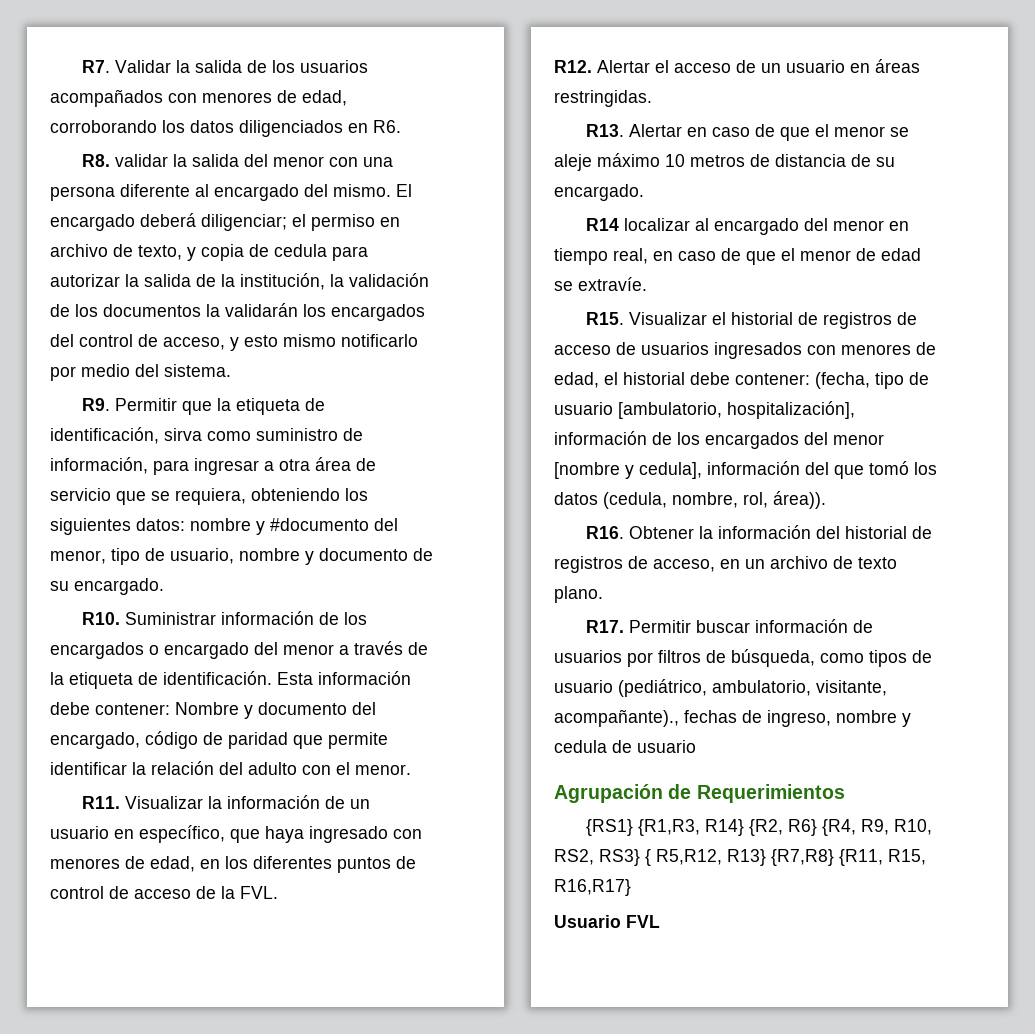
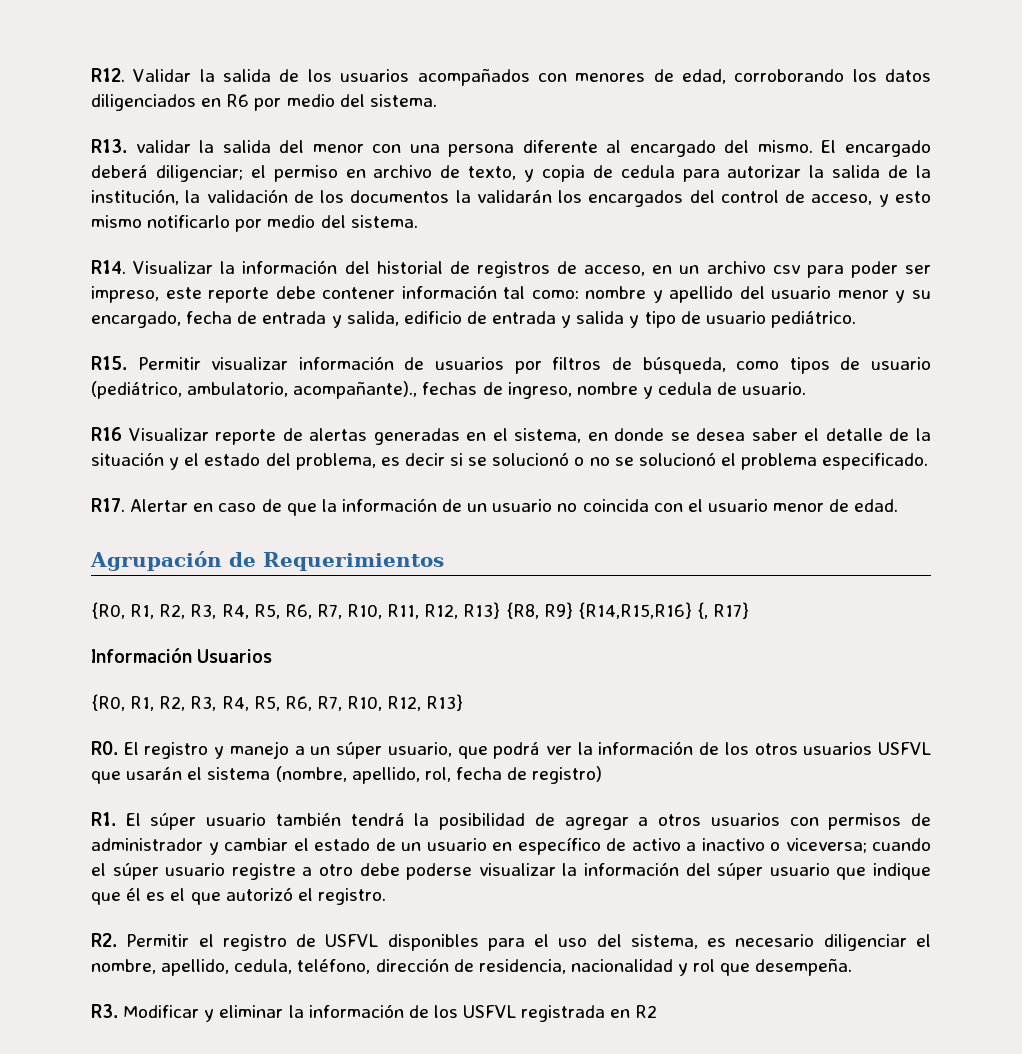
- R7. Validar la salida de los usuarios acompañados con menores de edad, corroborando los datos diligenciados en R6.
- R8. validar la salida del menor con una persona diferente al encargado del mismo.
+ R12. Validar la salida de los usuarios acompañados con menores de edad, corroborando los datos diligenciados en R6 por medio del sistema.
+ R13. validar la salida del menor con una persona diferente al encargado del mismo.
- R9. Permitir que la etiqueta de identificación, sirva como suministro de información, para ingresar a otra área de servicio que se requiera, obteniendo los siguientes datos: nombre y #documento del menor, tipo de usuario, nombre y documento de su encargado.
- R10. Suministrar información de los encargados o encargado del menor a través de la etiqueta de identificación. Esta información debe contener: Nombre y documento del encargado, código de paridad que permite identificar la relación del adulto con el menor.
- R11. Visualizar la información de un usuario en específico, que haya ingresado con menores de edad, en los diferentes puntos de control de acceso de la FVL.
- R12. Alertar el acceso de un usuario en áreas restringidas.
- R13. Alertar en caso de que el menor se aleje máximo 10 metros de distancia de su encargado.
- R14 localizar al encargado del menor en tiempo real, en caso de que el menor de edad se extravíe.
- R15. Visualizar el historial de registros de acceso de usuarios ingresados con menores de edad, el historial debe contener: (fecha, tipo de usuario [ambulatorio, hospitalización], información de los encargados del menor [nombre y cedula], información del que tomó los datos (cedula, nombre, rol, área)).
- R16. Obtener la información del historial de registros de acceso, en un archivo de texto plano.
- R17. Permitir buscar información de usuarios por filtros de búsqueda, como tipos de usuario (pediátrico, ambulatorio, visitante, acompañante)., fechas de ingreso, nombre y cedula de usuario
+ R14. Visualizar la información del historial de registros de acceso, en un archivo csv para poder ser impreso, este reporte debe contener información tal como: nombre y apellido del usuario menor y su encargado, fecha de entrada y salida, edificio de entrada y salida y tipo de usuario pediátrico.
+ R15. Permitir visualizar información de usuarios por filtros de búsqueda, como tipos de usuario (pediátrico, ambulatorio, acompañante)., fechas de ingreso, nombre y cedula de usuario.
+ R16 Visualizar reporte de alertas generadas en el sistema, en donde se desea saber el detalle de la situación y el estado del problema, es decir si se solucionó o no se solucionó el problema especificado.
+ R17. Alertar en caso de que la información de un usuario no coincida con el usuario menor de edad.
  Agrupación de Requerimientos
- {RS1} {R1,R3, R14} {R2, R6} {R4, R9, R10, RS2, RS3} { R5,R12, R13} {R7,R8} {R11, R15, R16,R17}
- Usuario FVL
+ {R0, R1, R2, R3, R4, R5, R6, R7, R10, R11, R12, R13} {R8, R9} {R14,R15,R16} {, R17}
+ Información Usuarios
+ {R0, R1, R2, R3, R4, R5, R6, R7, R10, R12, R13}
+ R0. El registro y manejo a un súper usuario, que podrá ver la información de los otros usuarios USFVL que usarán el sistema (nombre, apellido, rol, fecha de registro)
+ R1. El súper usuario también tendrá la posibilidad de agregar a otros usuarios con permisos de administrador y cambiar el estado de un usuario en específico de activo a inactivo o viceversa; cuando el súper usuario registre a otro debe poderse visualizar la información del súper usuario que indique que él es el que autorizó el registro.
+ R2. Permitir el registro de USFVL disponibles para el uso del sistema, es necesario diligenciar el nombre, apellido, cedula, teléfono, dirección de residencia, nacionalidad y rol que desempeña.
+ R3. Modificar y eliminar la información de los USFVL registrada en R2

